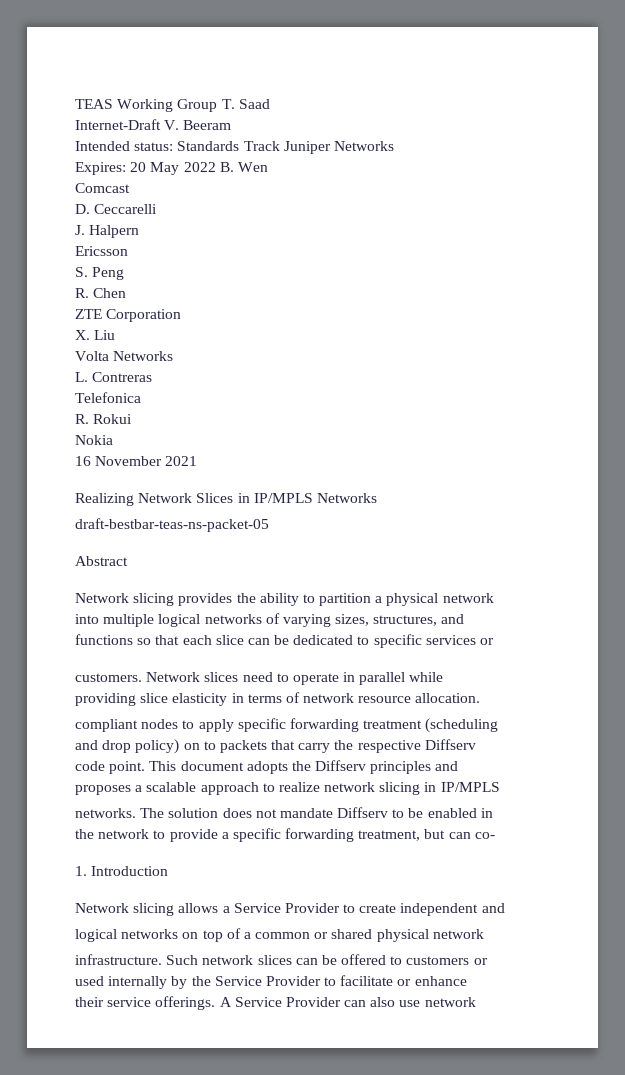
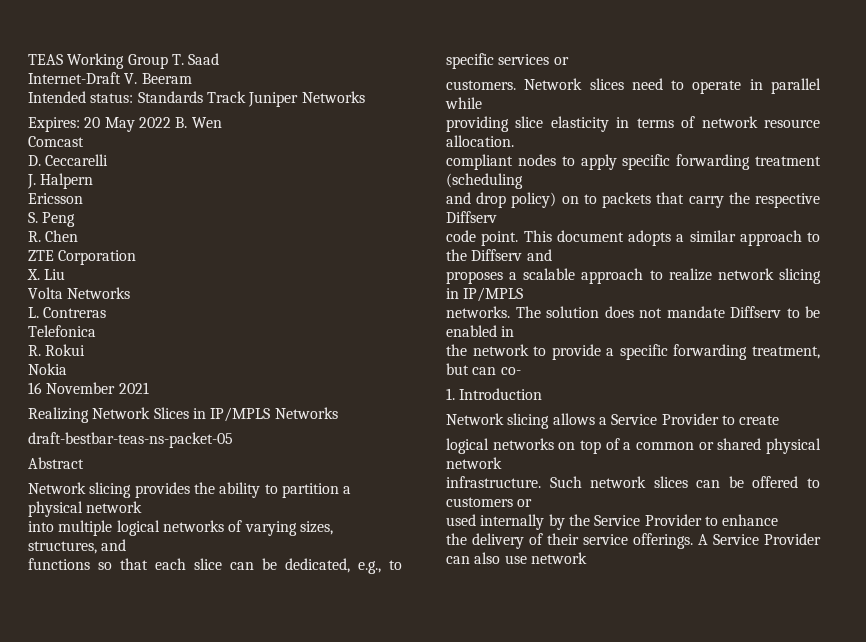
- functions so that each slice can be dedicated to specific services or
+ functions so that each slice can be dedicated, e.g., to specific services or
- This document adopts the Diffserv principles and
+ This document adopts a similar approach to the Diffserv and
- Network slicing allows a Service Provider to create independent and
+ Network slicing allows a Service Provider to create
- used internally by the Service Provider to facilitate or enhance
+ used internally by the Service Provider to enhance
- their service offerings.
+ the delivery of their service offerings.

